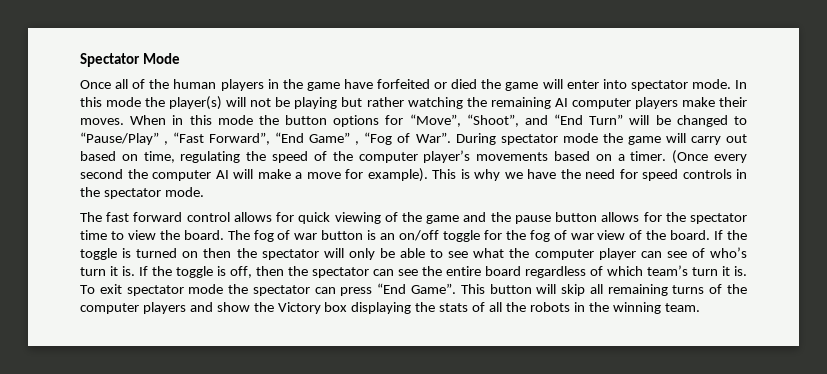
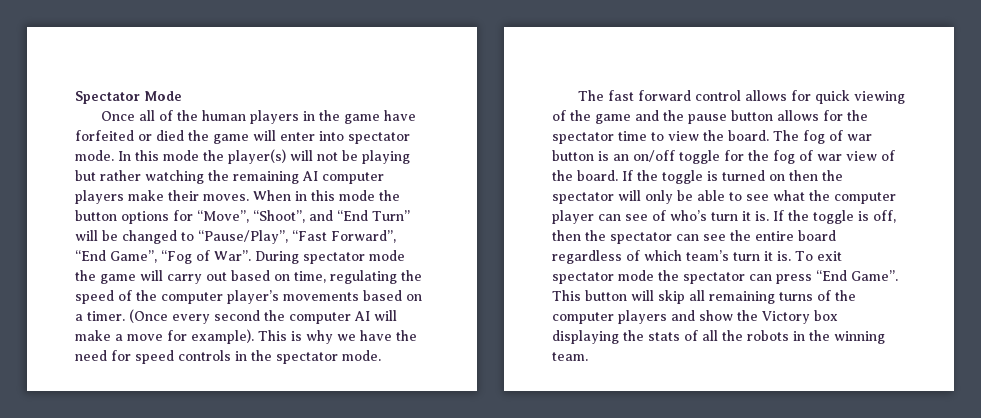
- When in this mode the button options for “Move”, “Shoot”, and “End Turn” will be changed to “Pause/Play” , “Fast Forward”, “End Game” , “Fog of War”.
+ When in this mode the button options for “Move”, “Shoot”, and “End Turn” will be changed to “Pause/Play”, “Fast Forward”, “End Game”, “Fog of War”.

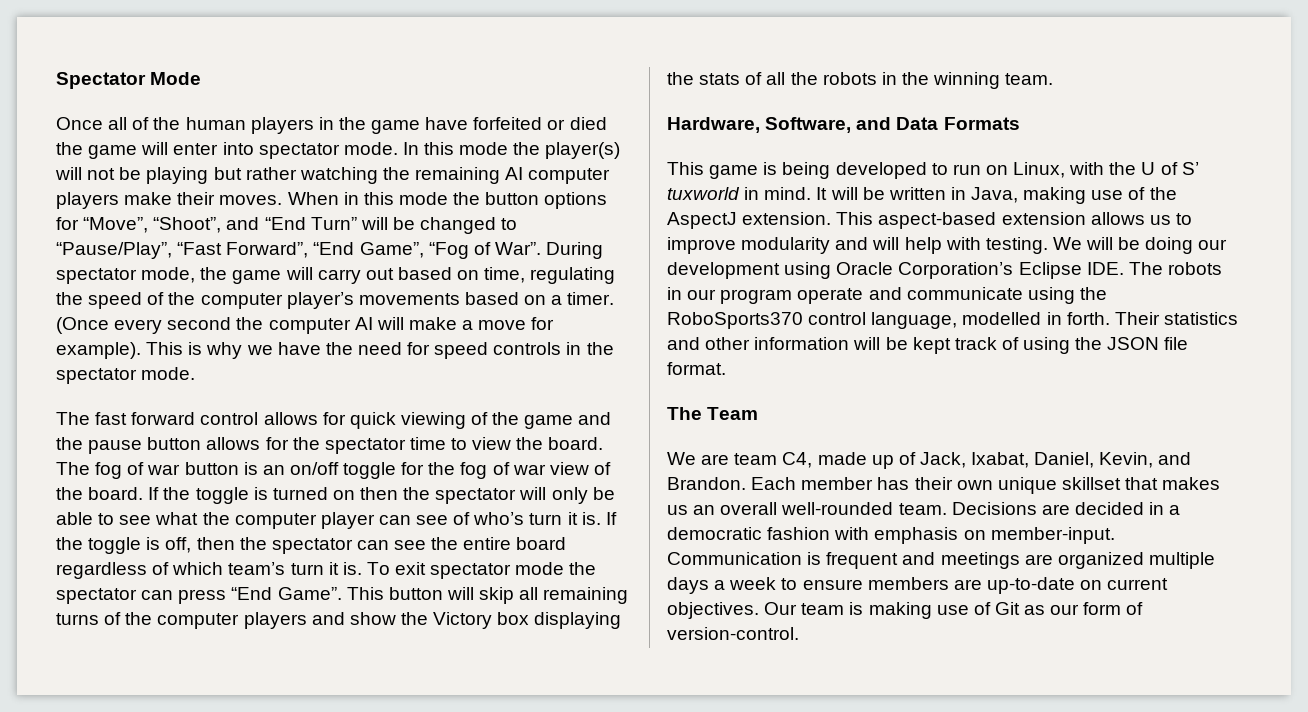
- During spectator mode the game will carry out based on time, regulating the speed of the computer player’s movements based on a timer.
+ During spectator mode, the game will carry out based on time, regulating the speed of the computer player’s movements based on a timer.
+ Hardware, Software, and Data Formats
+ This game is being developed to run on Linux, with the U of S’ tuxworld in mind. It will be written in Java, making use of the AspectJ extension. This aspect-based extension allows us to improve modularity and will help with testing. We will be doing our development using Oracle Corporation’s Eclipse IDE. The robots in our program operate and communicate using the RoboSports370 control language, modelled in forth. Their statistics and other information will be kept track of using the JSON file format.
+ The Team
+ We are team C4, made up of Jack, Ixabat, Daniel, Kevin, and Brandon. Each member has their own unique skillset that makes us an overall well-rounded team. Decisions are decided in a democratic fashion with emphasis on member-input. Communication is frequent and meetings are organized multiple days a week to ensure members are up-to-date on current objectives. Our team is making use of Git as our form of version-control.

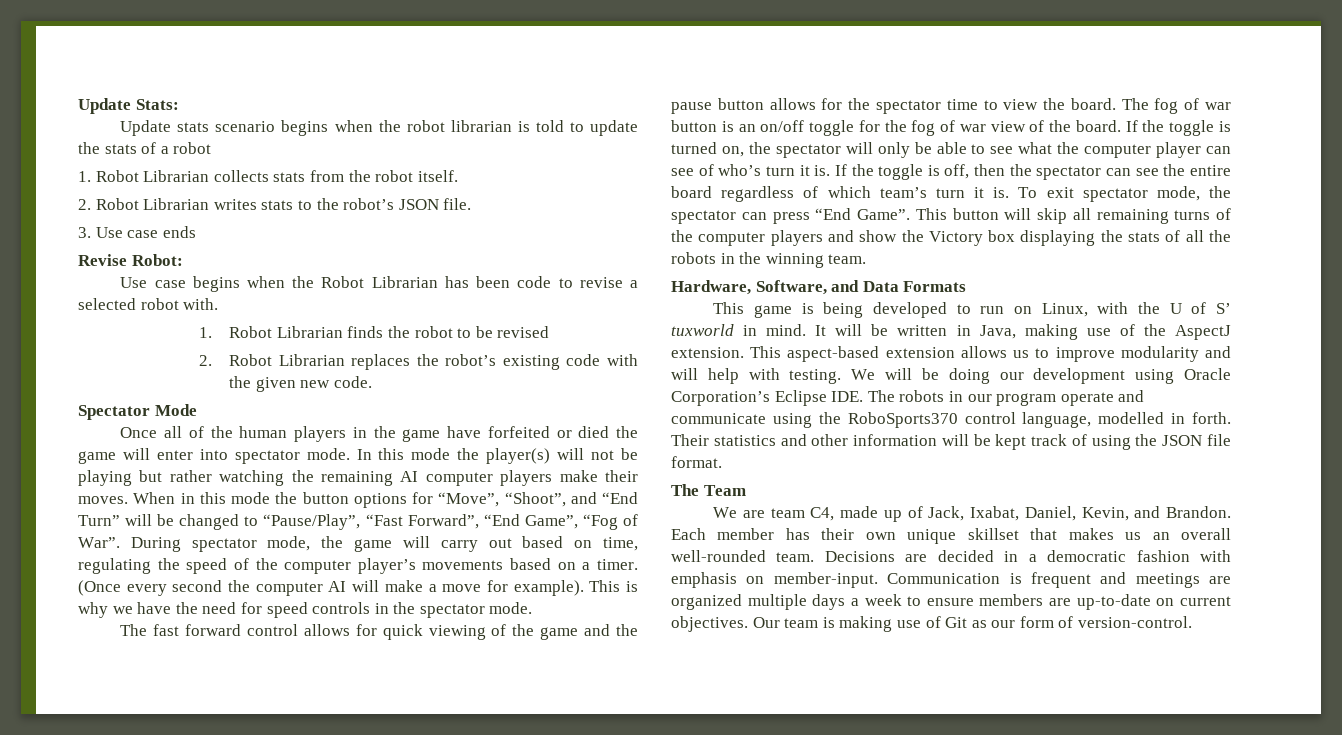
+ Update Stats:
+ Update stats scenario begins when the robot librarian is told to update the stats of a robot
+ 1. Robot Librarian collects stats from the robot itself.
+ 2. Robot Librarian writes stats to the robot’s JSON file.
+ 3. Use case ends
+ Revise Robot:
+ Use case begins when the Robot Librarian has been code to revise a selected robot with.
+ 1. Robot Librarian finds the robot to be revised
+ 2. Robot Librarian replaces the robot’s existing code with the given new code.
- If the toggle is turned on then the spectator will only be able to see what the computer player can see of who’s turn it is.
+ If the toggle is turned on, the spectator will only be able to see what the computer player can see of who’s turn it is.
- To exit spectator mode the spectator can press “End Game”.
+ To exit spectator mode, the spectator can press “End Game”.

